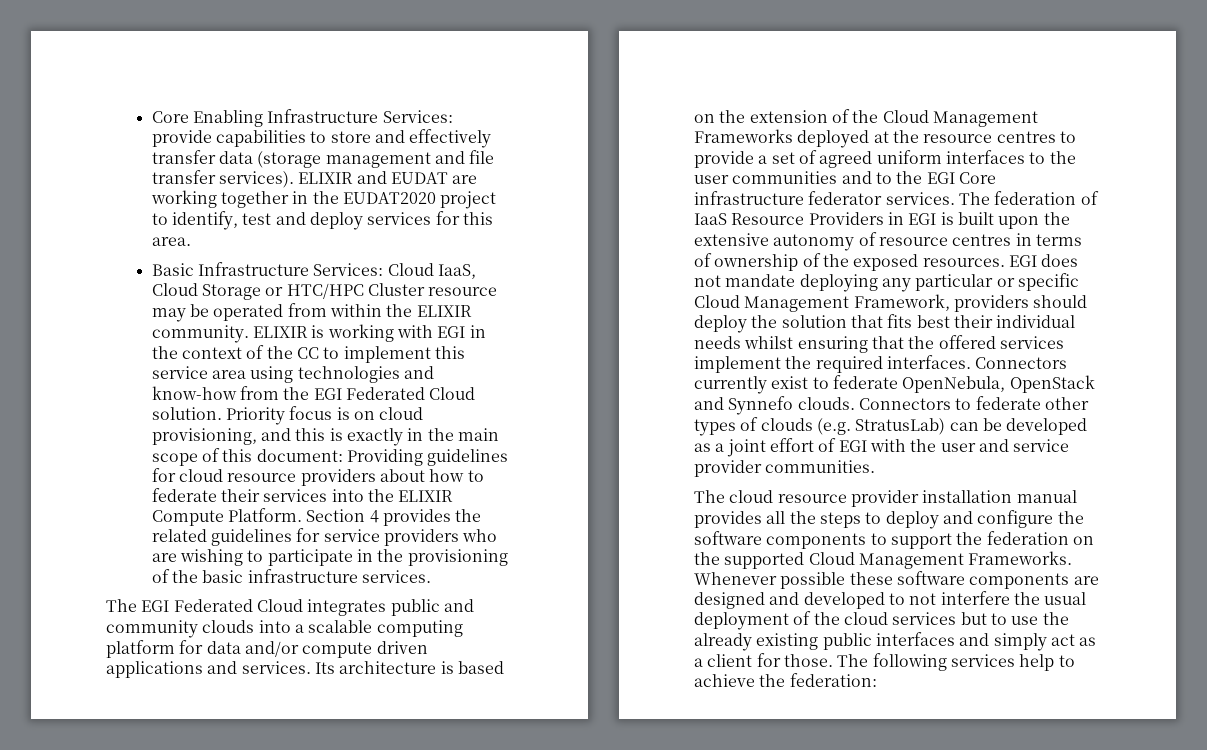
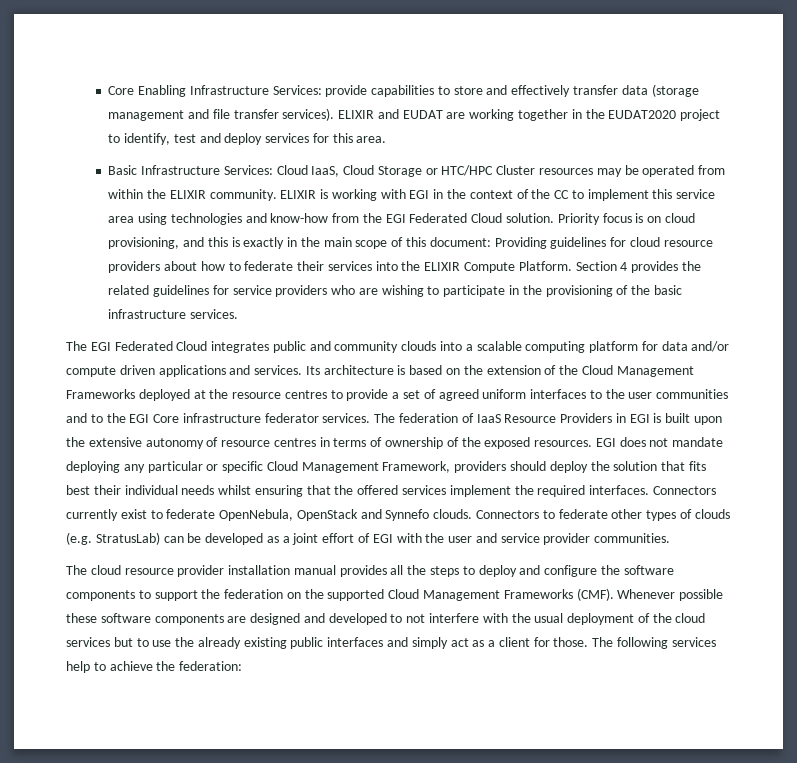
- Basic Infrastructure Services: Cloud IaaS, Cloud Storage or HTC/HPC Cluster resource may be operated from within the ELIXIR community.
+ Basic Infrastructure Services: Cloud IaaS, Cloud Storage or HTC/HPC Cluster resources may be operated from within the ELIXIR community.
- The cloud resource provider installation manual provides all the steps to deploy and configure the software components to support the federation on the supported Cloud Management Frameworks.
+ The cloud resource provider installation manual provides all the steps to deploy and configure the software components to support the federation on the supported Cloud Management Frameworks (CMF).
- Whenever possible these software components are designed and developed to not interfere the usual deployment of the cloud services but to use the already existing public interfaces and simply act as a client for those.
+ Whenever possible these software components are designed and developed to not interfere with the usual deployment of the cloud services but to use the already existing public interfaces and simply act as a client for those.

